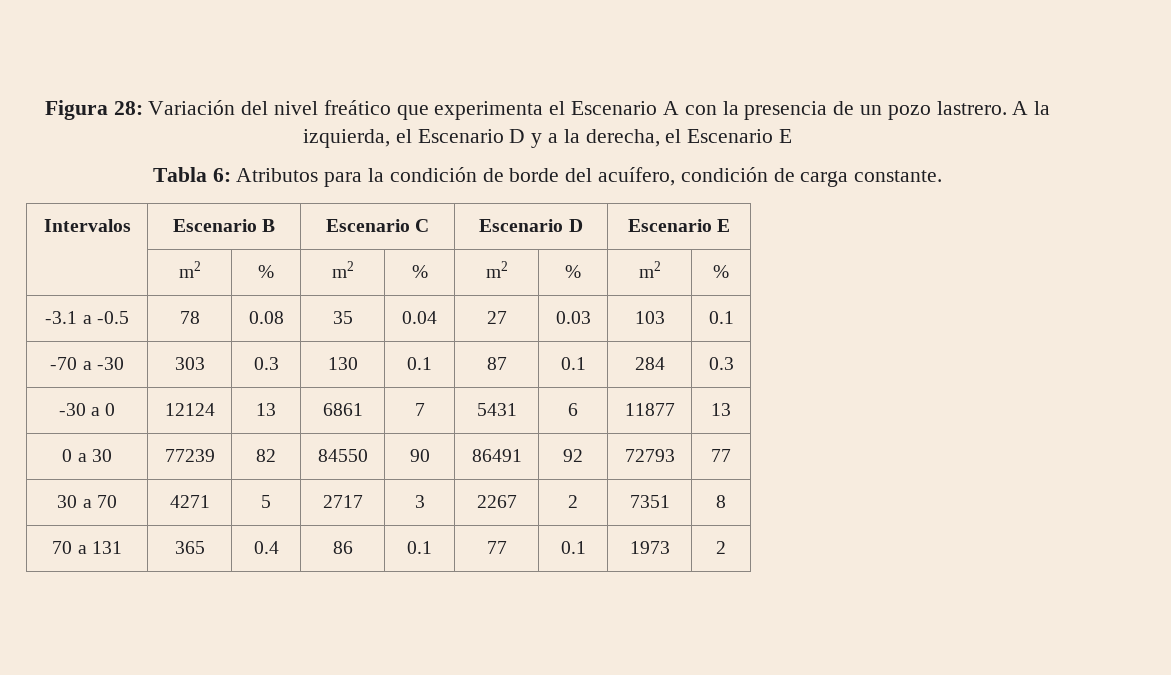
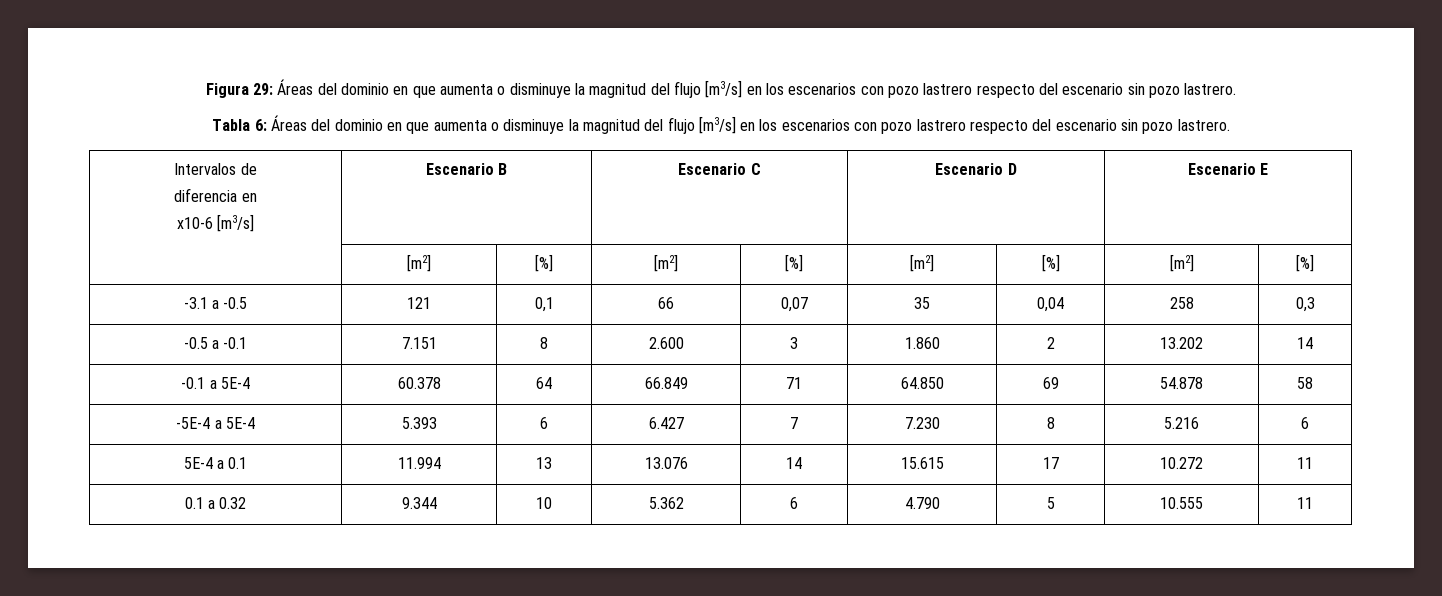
- Figura 28: Variación del nivel freático que experimenta el Escenario A con la presencia de un pozo lastrero. A la izquierda, el Escenario D y a la derecha, el Escenario E
- Tabla 6: Atributos para la condición de borde del acuífero, condición de carga constante.
- Intervalos | Escenario B | Escenario C | Escenario D | Escenario E
+ Figura 29: Áreas del dominio en que aumenta o disminuye la magnitud del flujo [m3/s] en los escenarios con pozo lastrero respecto del escenario sin pozo lastrero.
+ Tabla 6: Áreas del dominio en que aumenta o disminuye la magnitud del flujo [m3/s] en los escenarios con pozo lastrero respecto del escenario sin pozo lastrero.
+ Intervalos de
+ diferencia en
+ x10-6 [m3/s] | Escenario B | Escenario C | Escenario D | Escenario E
- | m2 | % | m2 | % | m2 | % | m2 | %
- -3.1 a -0.5 | 78 | 0.08 | 35 | 0.04 | 27 | 0.03 | 103 | 0.1
- -70 a -30 | 303 | 0.3 | 130 | 0.1 | 87 | 0.1 | 284 | 0.3
- -30 a 0 | 12124 | 13 | 6861 | 7 | 5431 | 6 | 11877 | 13
- 0 a 30 | 77239 | 82 | 84550 | 90 | 86491 | 92 | 72793 | 77
- 30 a 70 | 4271 | 5 | 2717 | 3 | 2267 | 2 | 7351 | 8
- 70 a 131 | 365 | 0.4 | 86 | 0.1 | 77 | 0.1 | 1973 | 2
+ | [m2] | [%] | [m2] | [%] | [m2] | [%] | [m2] | [%]
+ -3.1 a -0.5 | 121 | 0,1 | 66 | 0,07 | 35 | 0,04 | 258 | 0,3
+ -0.5 a -0.1 | 7.151 | 8 | 2.600 | 3 | 1.860 | 2 | 13.202 | 14
+ -0.1 a 5E-4 | 60.378 | 64 | 66.849 | 71 | 64.850 | 69 | 54.878 | 58
+ -5E-4 a 5E-4 | 5.393 | 6 | 6.427 | 7 | 7.230 | 8 | 5.216 | 6
+ 5E-4 a 0.1 | 11.994 | 13 | 13.076 | 14 | 15.615 | 17 | 10.272 | 11
+ 0.1 a 0.32 | 9.344 | 10 | 5.362 | 6 | 4.790 | 5 | 10.555 | 11

